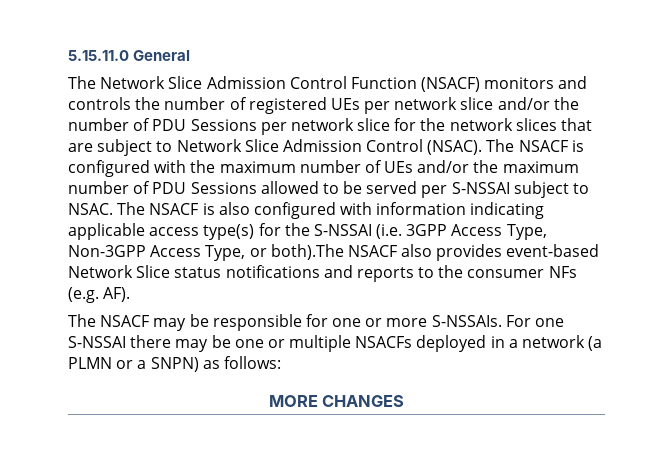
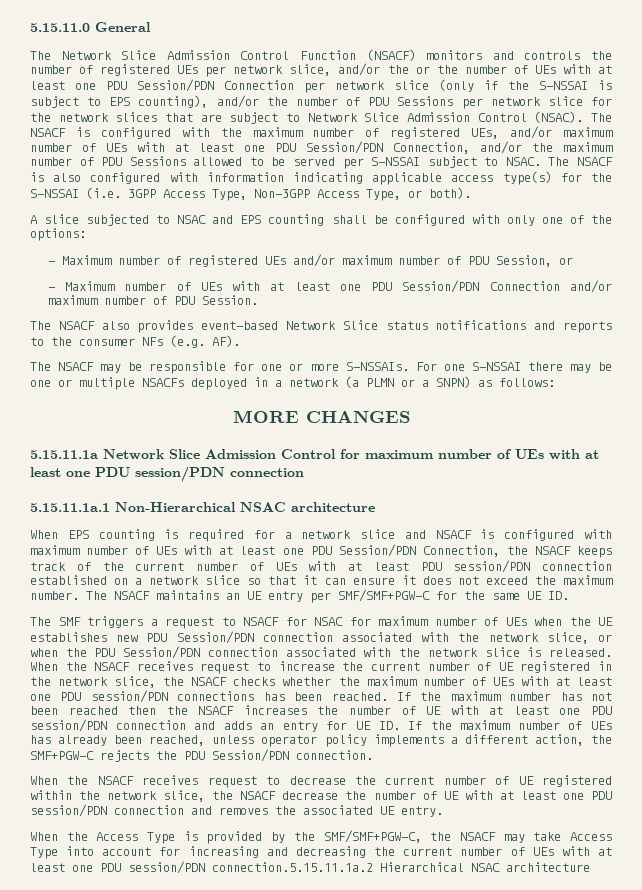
- The Network Slice Admission Control Function (NSACF) monitors and controls the number of registered UEs per network slice and/or the number of PDU Sessions per network slice for the network slices that are subject to Network Slice Admission Control (NSAC).
+ The Network Slice Admission Control Function (NSACF) monitors and controls the number of registered UEs per network slice, and/or the or the number of UEs with at least one PDU Session/PDN Connection per network slice (only if the S-NSSAI is subject to EPS counting), and/or the number of PDU Sessions per network slice for the network slices that are subject to Network Slice Admission Control (NSAC).
- The NSACF is configured with the maximum number of UEs and/or the maximum number of PDU Sessions allowed to be served per S-NSSAI subject to NSAC.
+ The NSACF is configured with the maximum number of registered UEs, and/or maximum number of UEs with at least one PDU Session/PDN Connection, and/or the maximum number of PDU Sessions allowed to be served per S-NSSAI subject to NSAC.
- The NSACF is also configured with information indicating applicable access type(s) for the S-NSSAI (i.e. 3GPP Access Type, Non-3GPP Access Type, or both).The NSACF also provides event-based Network Slice status notifications and reports to the consumer NFs (e.g. AF).
+ The NSACF is also configured with information indicating applicable access type(s) for the S-NSSAI (i.e. 3GPP Access Type, Non-3GPP Access Type, or both).
+ A slice subjected to NSAC and EPS counting shall be configured with only one of the options:
+ - Maximum number of registered UEs and/or maximum number of PDU Session, or
+ - Maximum number of UEs with at least one PDU Session/PDN Connection and/or maximum number of PDU Session.
+ The NSACF also provides event-based Network Slice status notifications and reports to the consumer NFs (e.g. AF).
+ 5.15.11.1a Network Slice Admission Control for maximum number of UEs with at least one PDU session/PDN connection
+ 5.15.11.1a.1 Non-Hierarchical NSAC architecture
+ When EPS counting is required for a network slice and NSACF is configured with maximum number of UEs with at least one PDU Session/PDN Connection, the NSACF keeps track of the current number of UEs with at least PDU session/PDN connection established on a network slice so that it can ensure it does not exceed the maximum number. The NSACF maintains an UE entry per SMF/SMF+PGW-C for the same UE ID.
+ The SMF triggers a request to NSACF for NSAC for maximum number of UEs when the UE establishes new PDU Session/PDN connection associated with the network slice, or when the PDU Session/PDN connection associated with the network slice is released. When the NSACF receives request to increase the current number of UE registered in the network slice, the NSACF checks whether the maximum number of UEs with at least one PDU session/PDN connections has been reached. If the maximum number has not been reached then the NSACF increases the number of UE with at least one PDU session/PDN connection and adds an entry for UE ID. If the maximum number of UEs has already been reached, unless operator policy implements a different action, the SMF+PGW-C rejects the PDU Session/PDN connection.
+ When the NSACF receives request to decrease the current number of UE registered within the network slice, the NSACF decrease the number of UE with at least one PDU session/PDN connection and removes the associated UE entry.
+ When the Access Type is provided by the SMF/SMF+PGW-C, the NSACF may take Access Type into account for increasing and decreasing the current number of UEs with at least one PDU session/PDN connection.5.15.11.1a.2 Hierarchical NSAC architecture

